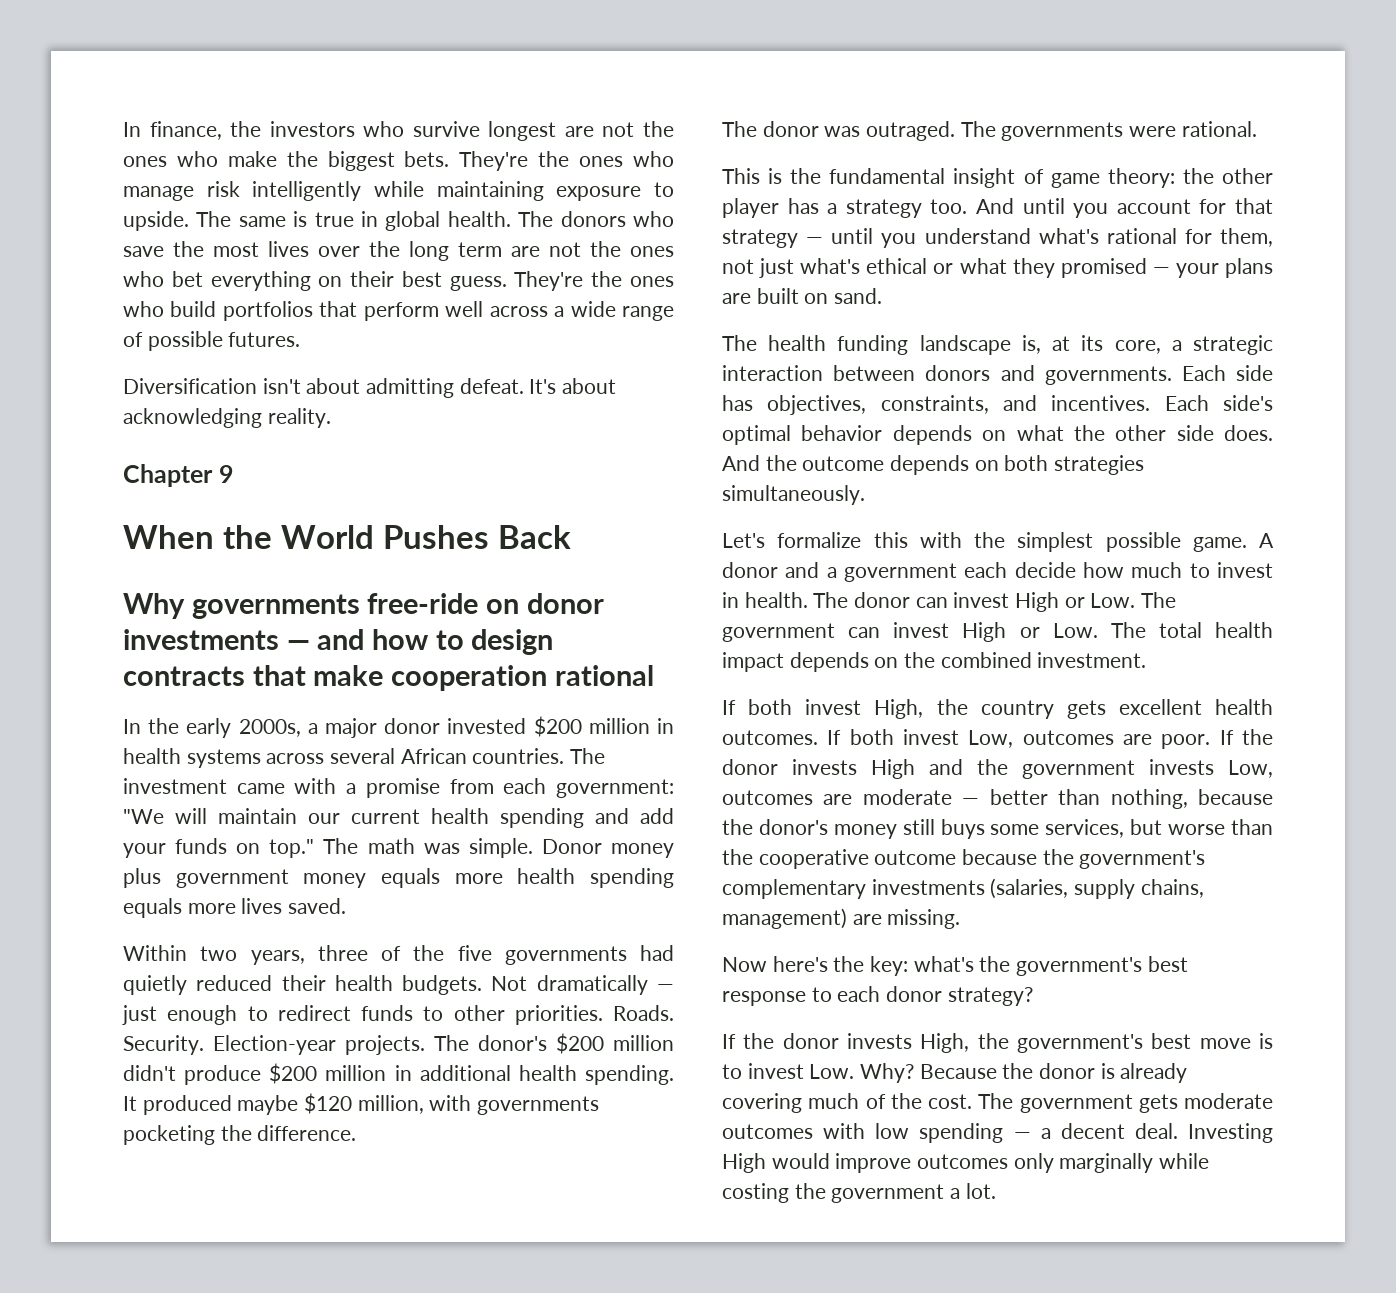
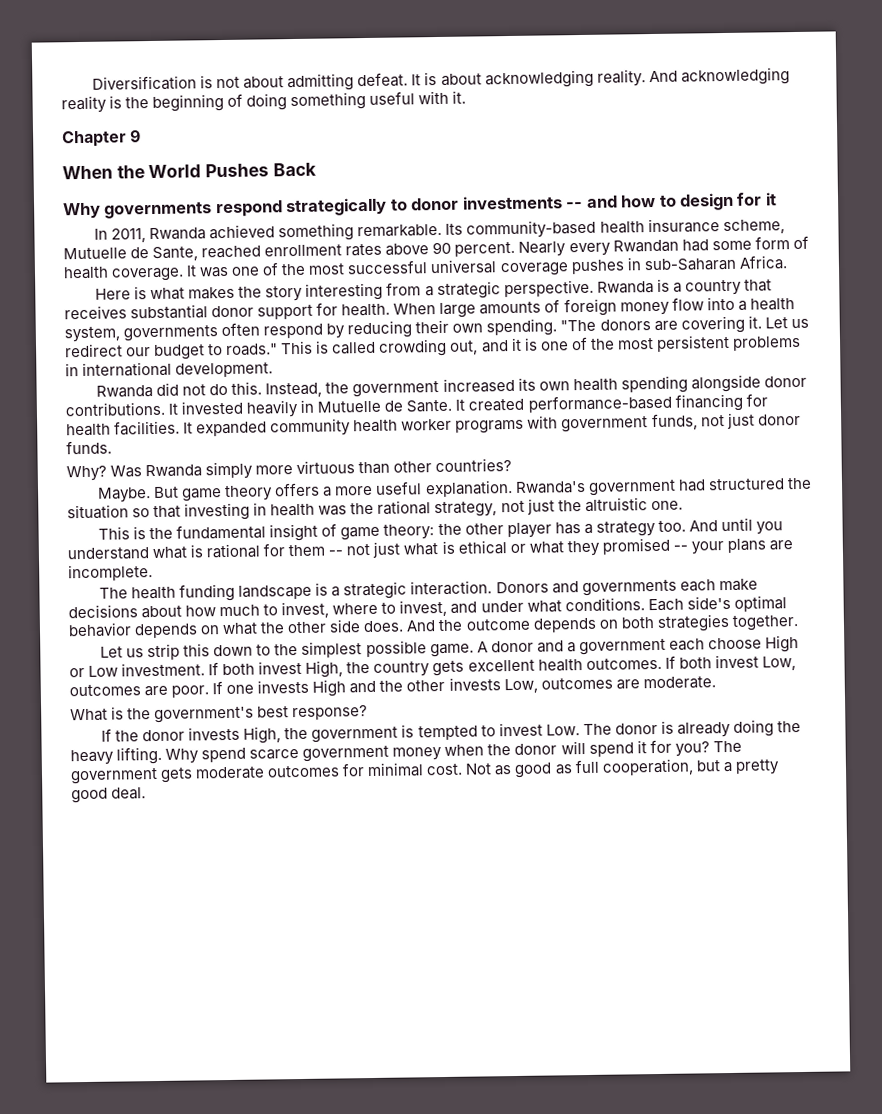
- In finance, the investors who survive longest are not the ones who make the biggest bets. They're the ones who manage risk intelligently while maintaining exposure to upside. The same is true in global health. The donors who save the most lives over the long term are not the ones who bet everything on their best guess. They're the ones who build portfolios that perform well across a wide range of possible futures.
- Diversification isn't about admitting defeat.
+ Diversification is not about admitting defeat.
- It's about acknowledging reality.
+ It is about acknowledging reality. And acknowledging reality is the beginning of doing something useful with it.
- Why governments free-ride on donor investments — and how to design contracts that make cooperation rational
- In the early 2000s, a major donor invested $200 million in health systems across several African countries. The investment came with a promise from each government: "We will maintain our current health spending and add your funds on top." The math was simple. Donor money plus government money equals more health spending equals more lives saved.
- Within two years, three of the five governments had quietly reduced their health budgets. Not dramatically — just enough to redirect funds to other priorities. Roads. Security. Election-year projects. The donor's $200 million didn't produce $200 million in additional health spending. It produced maybe $120 million, with governments pocketing the difference.
- The donor was outraged. The governments were rational.
+ Why governments respond strategically to donor investments -- and how to design for it
+ In 2011, Rwanda achieved something remarkable. Its community-based health insurance scheme, Mutuelle de Sante, reached enrollment rates above 90 percent. Nearly every Rwandan had some form of health coverage. It was one of the most successful universal coverage pushes in sub-Saharan Africa.
+ Here is what makes the story interesting from a strategic perspective. Rwanda is a country that receives substantial donor support for health. When large amounts of foreign money flow into a health system, governments often respond by reducing their own spending. "The donors are covering it. Let us redirect our budget to roads." This is called crowding out, and it is one of the most persistent problems in international development.
+ Rwanda did not do this. Instead, the government increased its own health spending alongside donor contributions. It invested heavily in Mutuelle de Sante. It created performance-based financing for health facilities. It expanded community health worker programs with government funds, not just donor funds.
+ Why? Was Rwanda simply more virtuous than other countries?
+ Maybe. But game theory offers a more useful explanation. Rwanda's government had structured the situation so that investing in health was the rational strategy, not just the altruistic one.
- And until you account for that strategy — until you understand what's rational for them, not just what's ethical or what they promised — your plans are built on sand.
+ And until you understand what is rational for them -- not just what is ethical or what they promised -- your plans are incomplete.
- The health funding landscape is, at its core, a strategic interaction between donors and governments. Each side has objectives, constraints, and incentives.
+ The health funding landscape is a strategic interaction. Donors and governments each make decisions about how much to invest, where to invest, and under what conditions.
- And the outcome depends on both strategies simultaneously.
- Let's formalize this with the simplest possible game.
+ And the outcome depends on both strategies together.
+ Let us strip this down to the simplest possible game.
- A donor and a government each decide how much to invest in health. The donor can invest High or Low. The government can invest High or Low. The total health impact depends on the combined investment.
- If both invest High, the country gets excellent health outcomes.
+ A donor and a government each choose High or Low investment. If both invest High, the country gets excellent health outcomes.
- If the donor invests High and the government invests Low, outcomes are moderate — better than nothing, because the donor's money still buys some services, but worse than the cooperative outcome because the government's complementary investments (salaries, supply chains, management) are missing.
- Now here's the key: what's the government's best response to each donor strategy?
+ If one invests High and the other invests Low, outcomes are moderate.
+ What is the government's best response?
- If the donor invests High, the government's best move is to invest Low. Why? Because the donor is already covering much of the cost.
+ If the donor invests High, the government is tempted to invest Low. The donor is already doing the heavy lifting. Why spend scarce government money when the donor will spend it for you?
- The government gets moderate outcomes with low spending — a decent deal. Investing High would improve outcomes only marginally while costing the government a lot.
+ The government gets moderate outcomes for minimal cost. Not as good as full cooperation, but a pretty good deal.

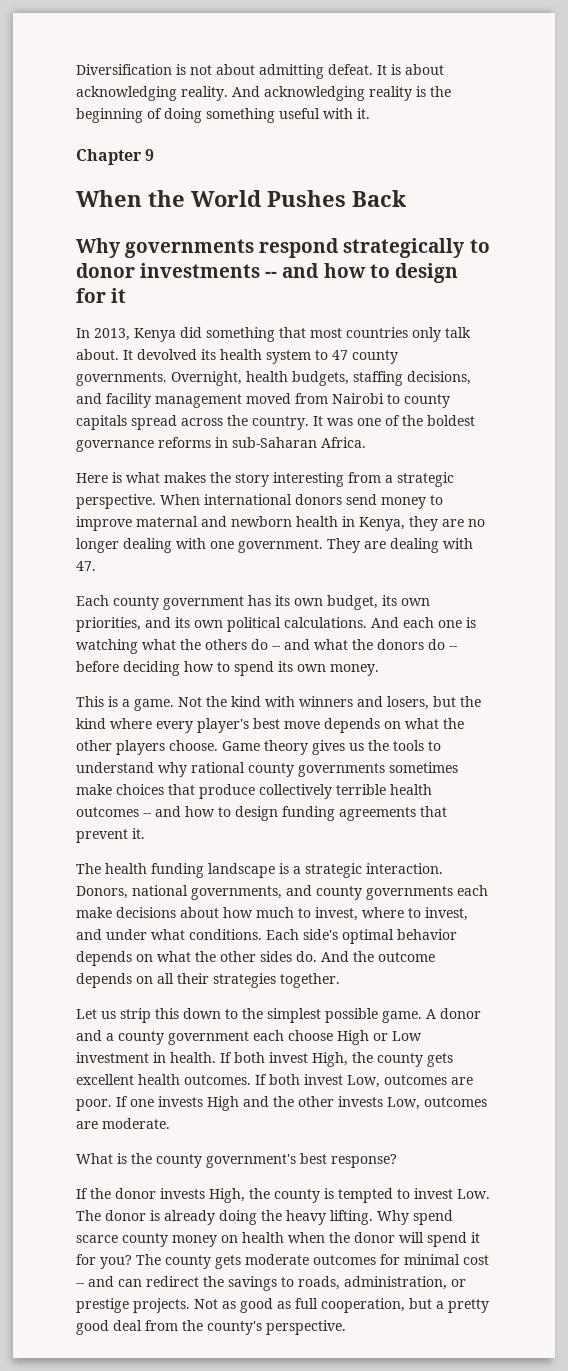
- In 2011, Rwanda achieved something remarkable. Its community-based health insurance scheme, Mutuelle de Sante, reached enrollment rates above 90 percent. Nearly every Rwandan had some form of health coverage.
+ In 2013, Kenya did something that most countries only talk about. It devolved its health system to 47 county governments. Overnight, health budgets, staffing decisions, and facility management moved from Nairobi to county capitals spread across the country.
- It was one of the most successful universal coverage pushes in sub-Saharan Africa.
+ It was one of the boldest governance reforms in sub-Saharan Africa.
- Rwanda is a country that receives substantial donor support for health. When large amounts of foreign money flow into a health system, governments often respond by reducing their own spending. "The donors are covering it. Let us redirect our budget to roads." This is called crowding out, and it is one of the most persistent problems in international development.
- Rwanda did not do this. Instead, the government increased its own health spending alongside donor contributions. It invested heavily in Mutuelle de Sante. It created performance-based financing for health facilities. It expanded community health worker programs with government funds, not just donor funds.
- Why? Was Rwanda simply more virtuous than other countries?
- Maybe. But game theory offers a more useful explanation. Rwanda's government had structured the situation so that investing in health was the rational strategy, not just the altruistic one.
- This is the fundamental insight of game theory: the other player has a strategy too. And until you understand what is rational for them -- not just what is ethical or what they promised -- your plans are incomplete.
+ When international donors send money to improve maternal and newborn health in Kenya, they are no longer dealing with one government. They are dealing with 47.
+ Each county government has its own budget, its own priorities, and its own political calculations. And each one is watching what the others do -- and what the donors do -- before deciding how to spend its own money.
+ This is a game. Not the kind with winners and losers, but the kind where every player's best move depends on what the other players choose. Game theory gives us the tools to understand why rational county governments sometimes make choices that produce collectively terrible health outcomes -- and how to design funding agreements that prevent it.
- Donors and governments each make decisions about how much to invest, where to invest, and under what conditions.
+ Donors, national governments, and county governments each make decisions about how much to invest, where to invest, and under what conditions.
- Each side's optimal behavior depends on what the other side does.
+ Each side's optimal behavior depends on what the other sides do.
- And the outcome depends on both strategies together.
+ And the outcome depends on all their strategies together.
- A donor and a government each choose High or Low investment.
+ A donor and a county government each choose High or Low investment in health.
- If both invest High, the country gets excellent health outcomes.
+ If both invest High, the county gets excellent health outcomes.
- What is the government's best response?
+ What is the county government's best response?
- If the donor invests High, the government is tempted to invest Low. The donor is already doing the heavy lifting.
+ If the donor invests High, the county is tempted to invest Low. The donor is already doing the heavy lifting.
- Why spend scarce government money when the donor will spend it for you?
+ Why spend scarce county money on health when the donor will spend it for you?
- The government gets moderate outcomes for minimal cost.
+ The county gets moderate outcomes for minimal cost -- and can redirect the savings to roads, administration, or prestige projects.
- Not as good as full cooperation, but a pretty good deal.
+ Not as good as full cooperation, but a pretty good deal from the county's perspective.

